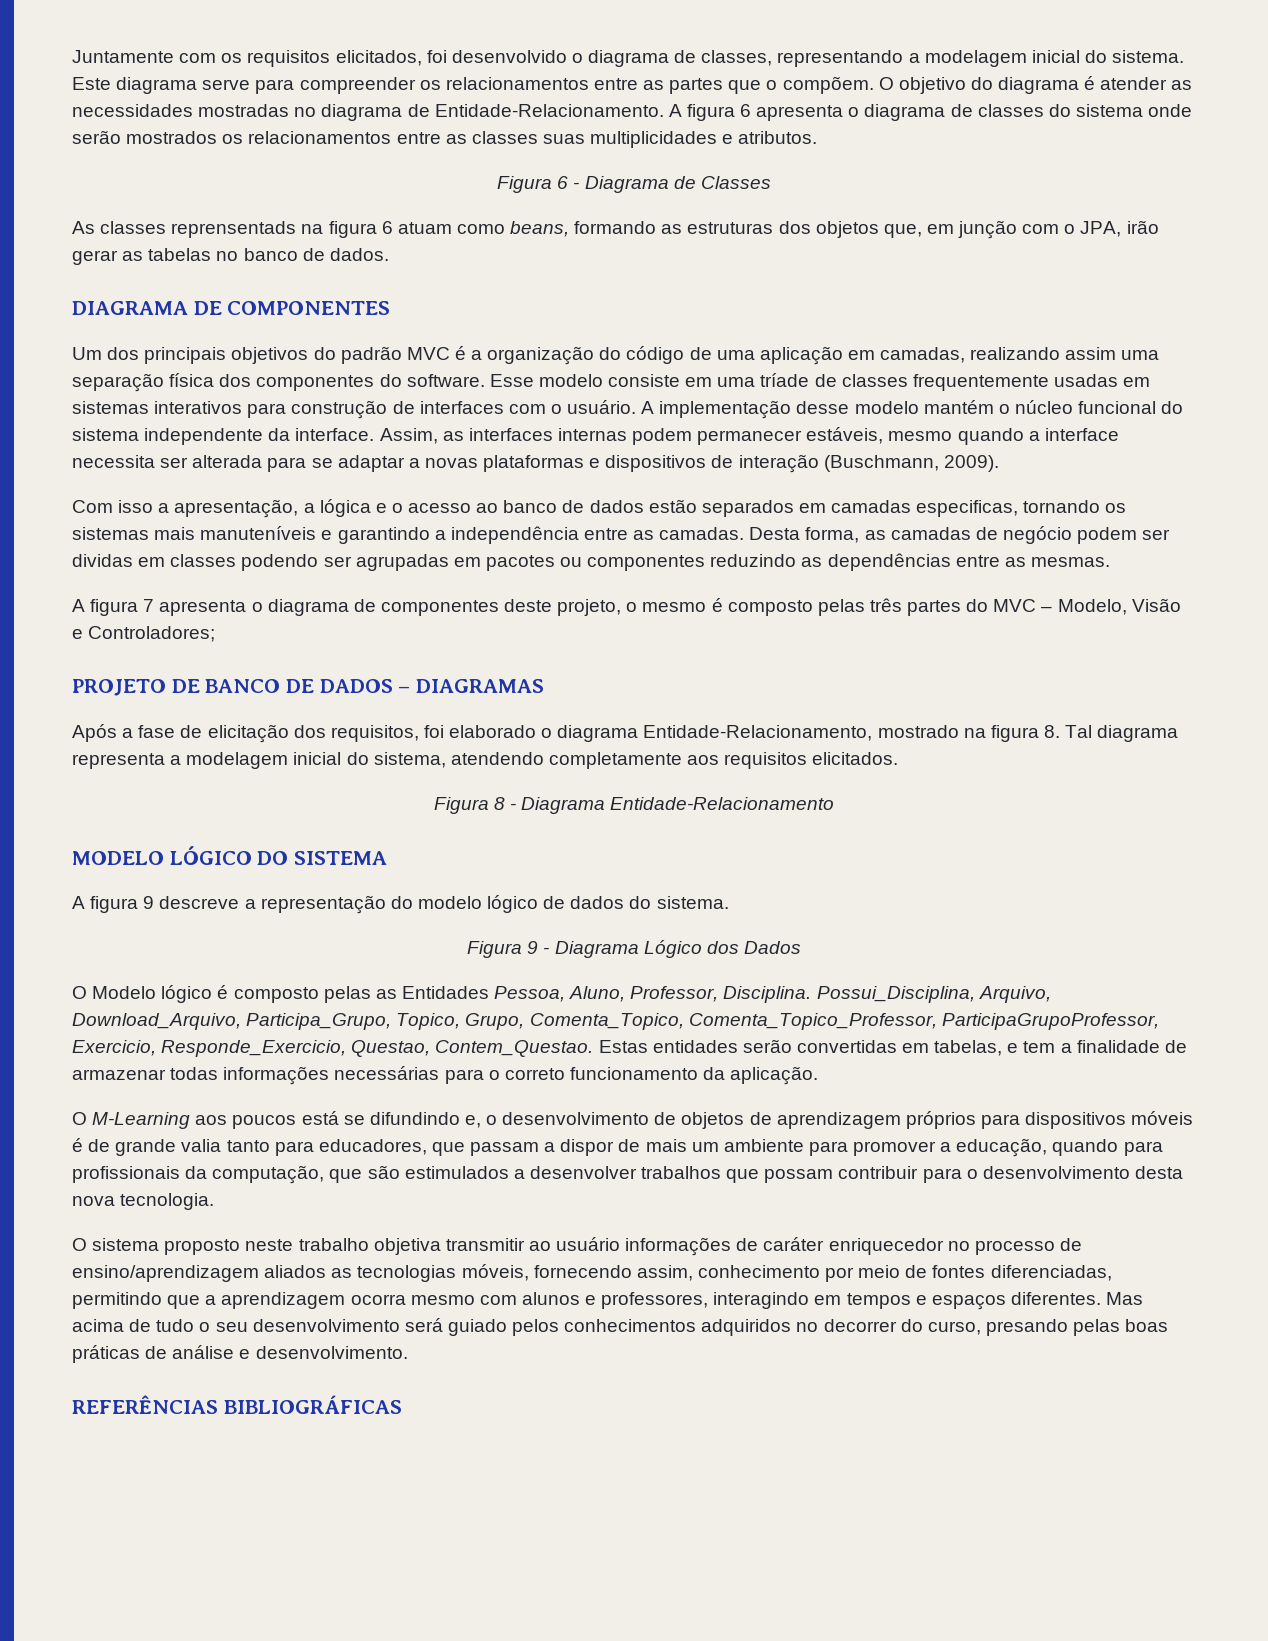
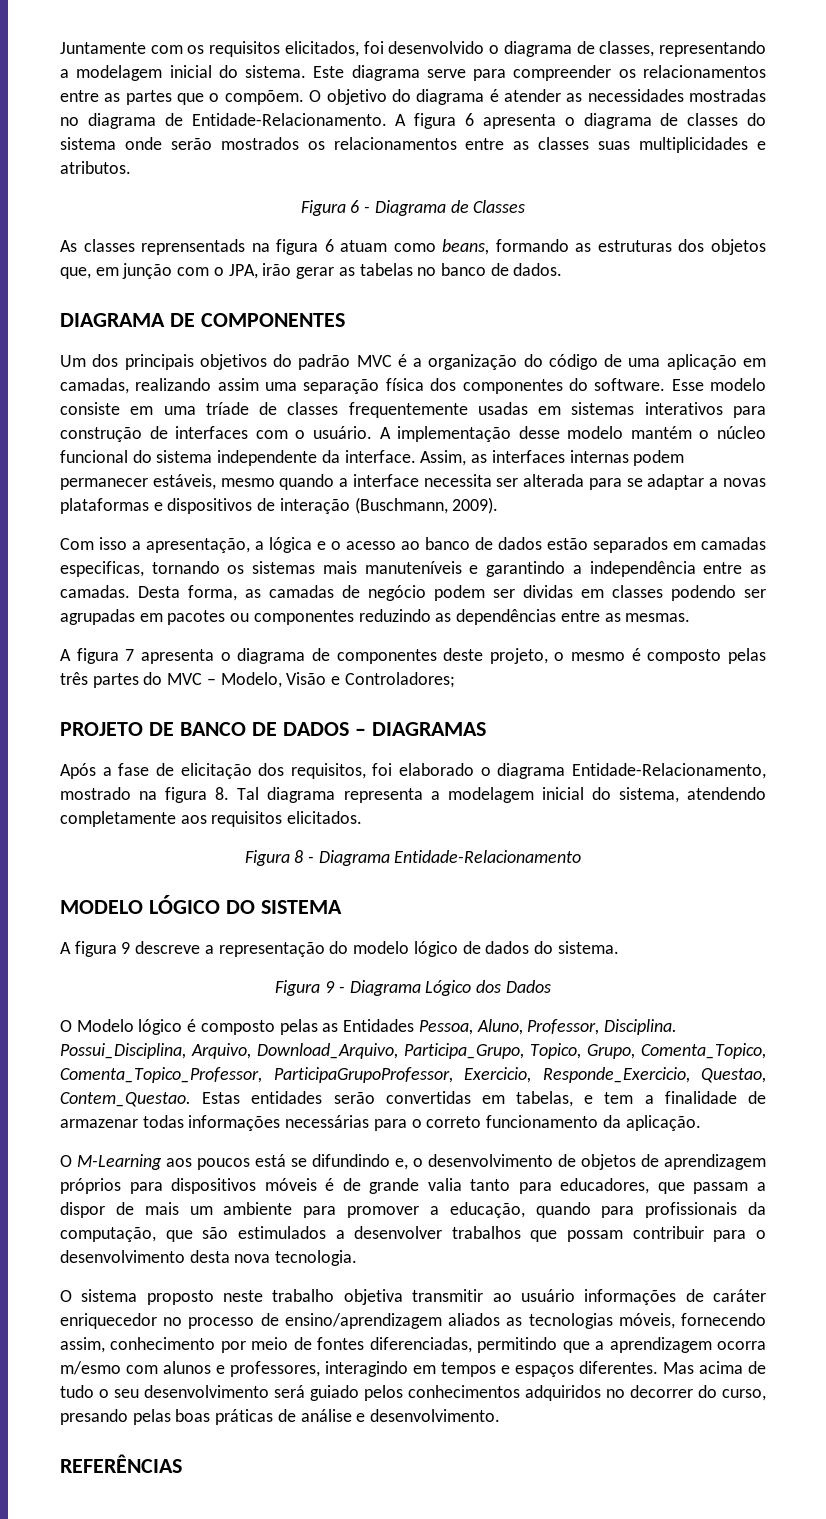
- O sistema proposto neste trabalho objetiva transmitir ao usuário informações de caráter enriquecedor no processo de ensino/aprendizagem aliados as tecnologias móveis, fornecendo assim, conhecimento por meio de fontes diferenciadas, permitindo que a aprendizagem ocorra mesmo com alunos e professores, interagindo em tempos e espaços diferentes.
+ O sistema proposto neste trabalho objetiva transmitir ao usuário informações de caráter enriquecedor no processo de ensino/aprendizagem aliados as tecnologias móveis, fornecendo assim, conhecimento por meio de fontes diferenciadas, permitindo que a aprendizagem ocorra m/esmo com alunos e professores, interagindo em tempos e espaços diferentes.
- REFERÊNCIAS BIBLIOGRÁFICAS
+ REFERÊNCIAS

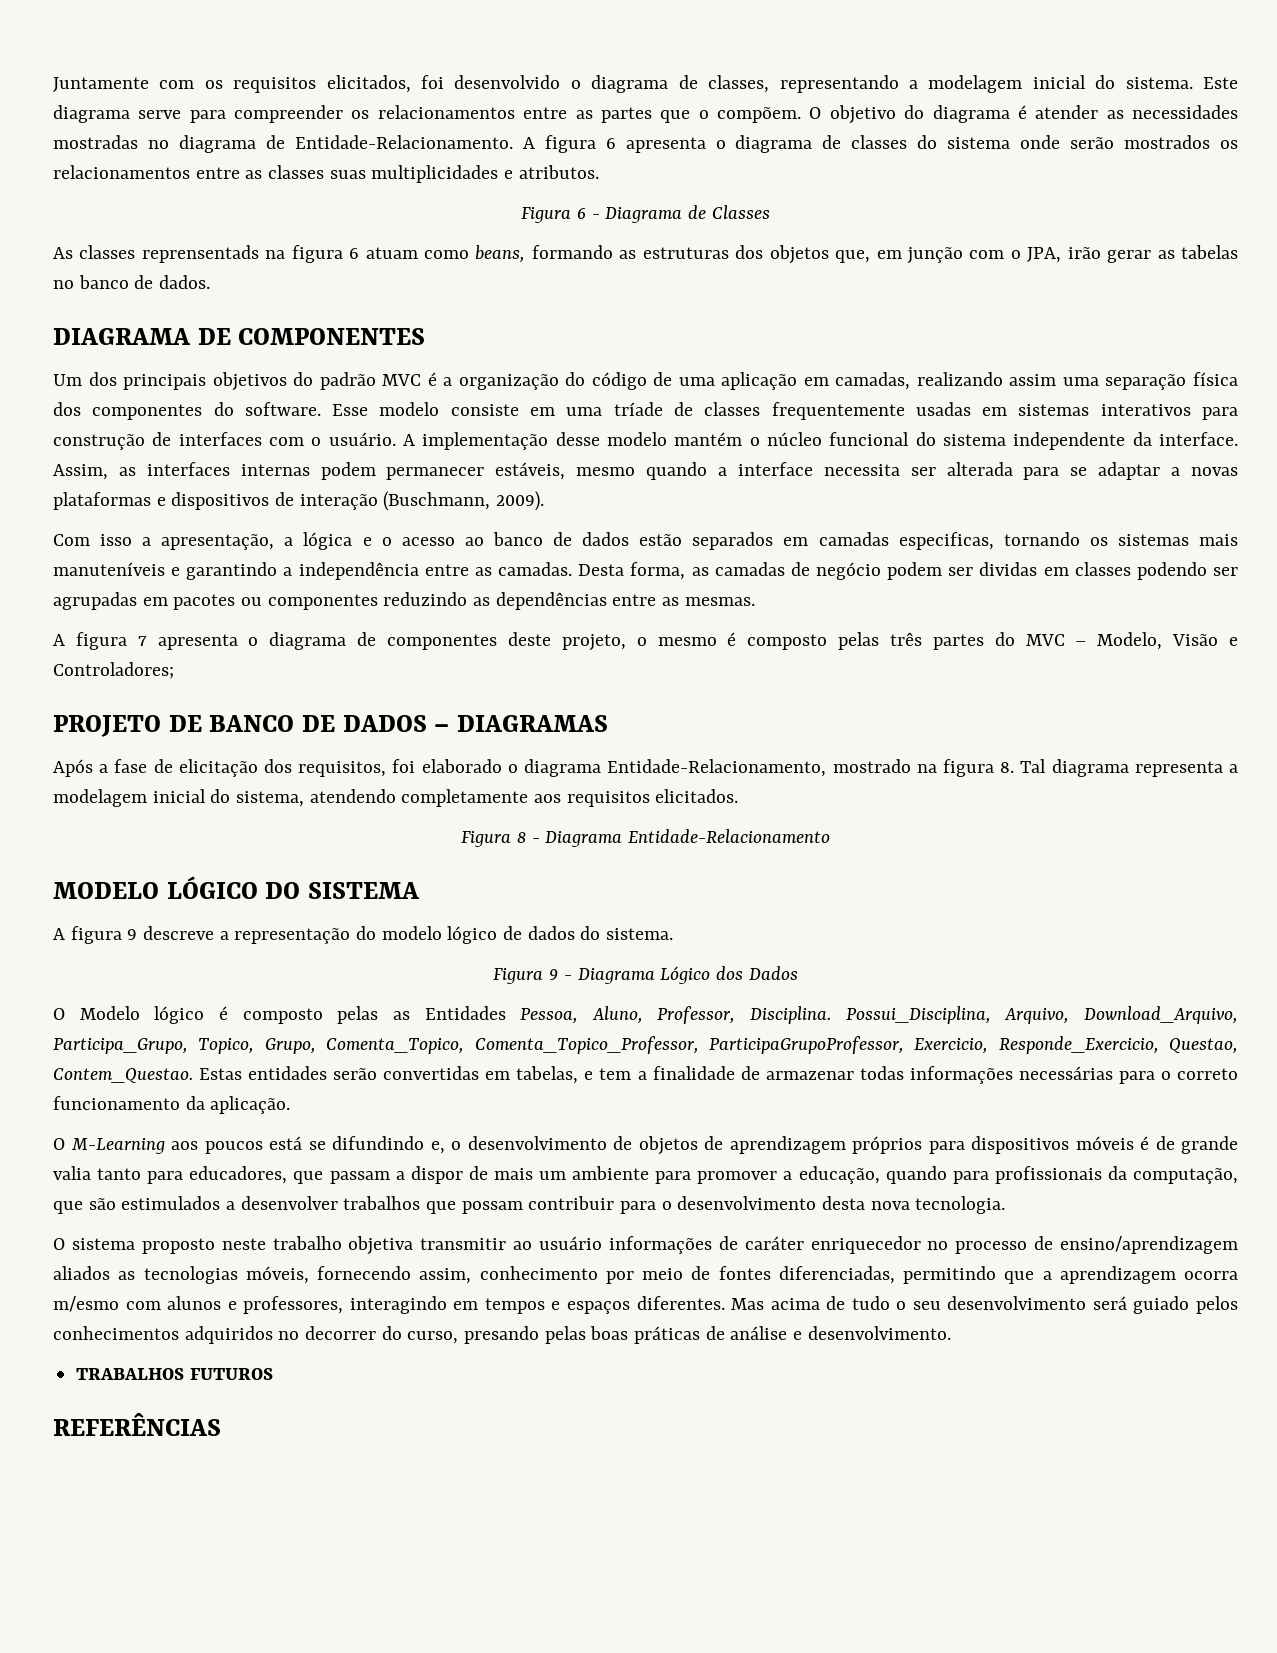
+ TRABALHOS FUTUROS

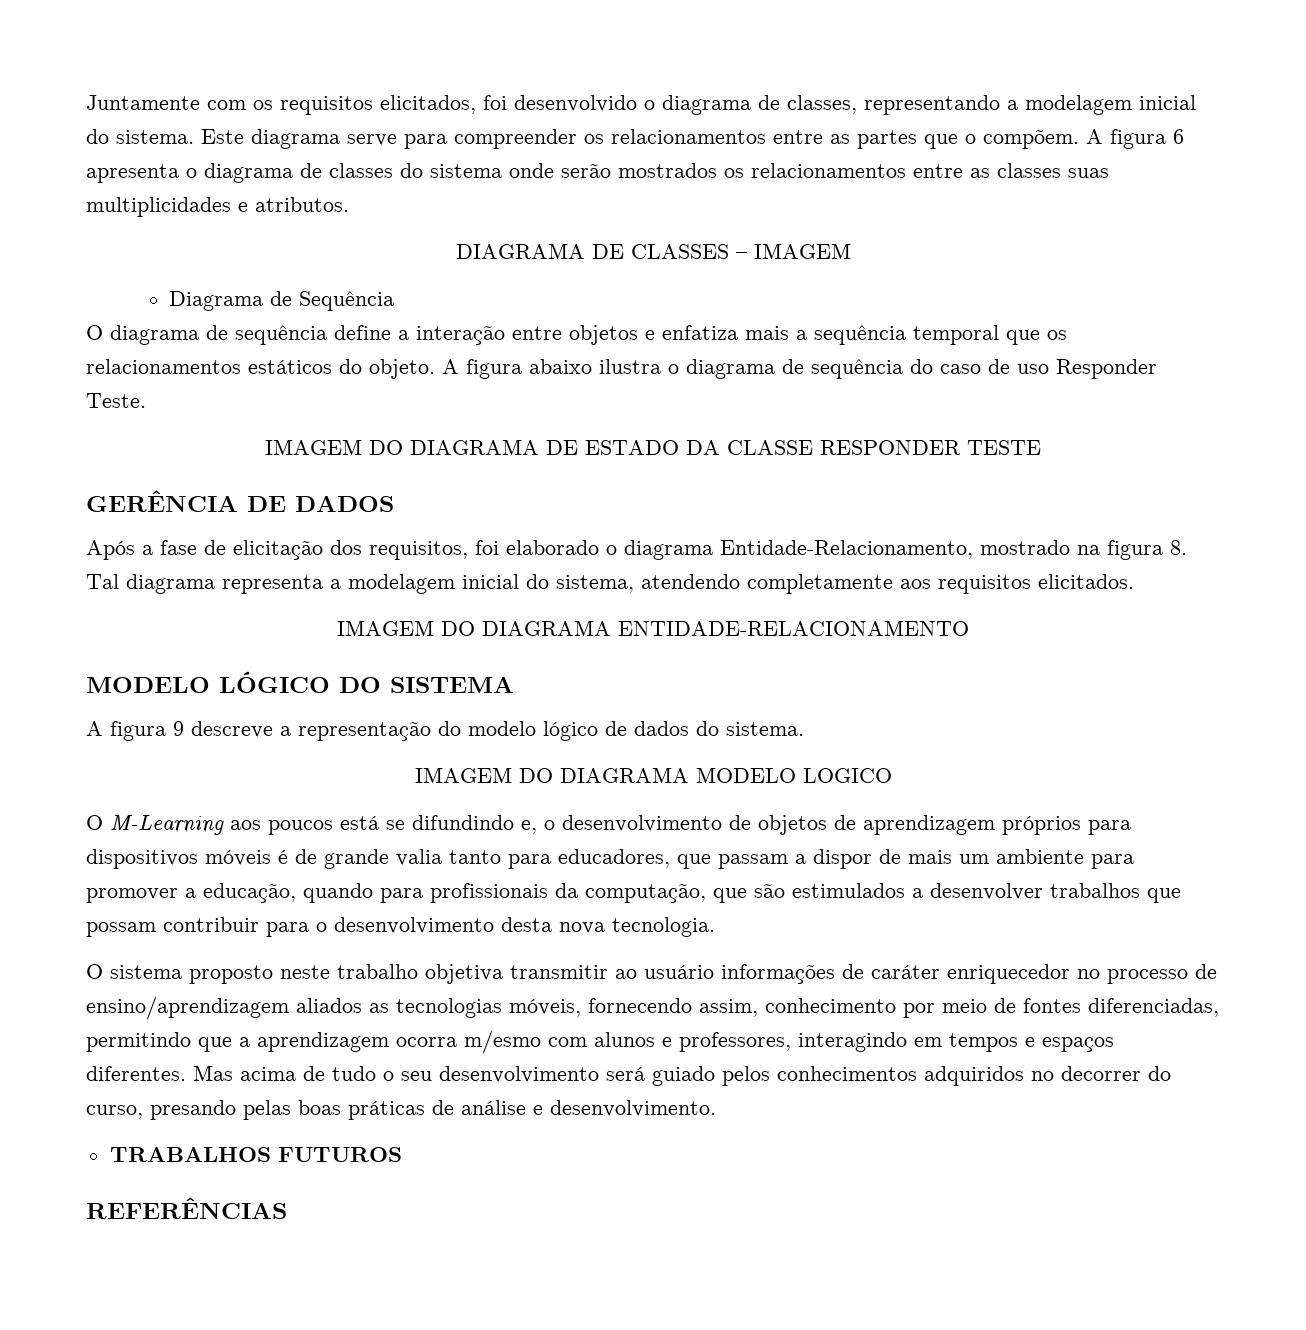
- O objetivo do diagrama é atender as necessidades mostradas no diagrama de Entidade-Relacionamento.
- Figura 6 - Diagrama de Classes
- As classes reprensentads na figura 6 atuam como beans, formando as estruturas dos objetos que, em junção com o JPA, irão gerar as tabelas no banco de dados.
- DIAGRAMA DE COMPONENTES
- Um dos principais objetivos do padrão MVC é a organização do código de uma aplicação em camadas, realizando assim uma separação física dos componentes do software. Esse modelo consiste em uma tríade de classes frequentemente usadas em sistemas interativos para construção de interfaces com o usuário. A implementação desse modelo mantém o núcleo funcional do sistema independente da interface. Assim, as interfaces internas podem permanecer estáveis, mesmo quando a interface necessita ser alterada para se adaptar a novas plataformas e dispositivos de interação (Buschmann, 2009).
- Com isso a apresentação, a lógica e o acesso ao banco de dados estão separados em camadas especificas, tornando os sistemas mais manuteníveis e garantindo a independência entre as camadas. Desta forma, as camadas de negócio podem ser dividas em classes podendo ser agrupadas em pacotes ou componentes reduzindo as dependências entre as mesmas.
- A figura 7 apresenta o diagrama de componentes deste projeto, o mesmo é composto pelas três partes do MVC – Modelo, Visão e Controladores;
- PROJETO DE BANCO DE DADOS – DIAGRAMAS
+ DIAGRAMA DE CLASSES – IMAGEM
+ Diagrama de Sequência
+ O diagrama de sequência define a interação entre objetos e enfatiza mais a sequência temporal que os relacionamentos estáticos do objeto. A figura abaixo ilustra o diagrama de sequência do caso de uso Responder Teste.
+ IMAGEM DO DIAGRAMA DE ESTADO DA CLASSE RESPONDER TESTE
+ GERÊNCIA DE DADOS
- Figura 8 - Diagrama Entidade-Relacionamento
+ IMAGEM DO DIAGRAMA ENTIDADE-RELACIONAMENTO
- Figura 9 - Diagrama Lógico dos Dados
- O Modelo lógico é composto pelas as Entidades Pessoa, Aluno, Professor, Disciplina. Possui_Disciplina, Arquivo, Download_Arquivo, Participa_Grupo, Topico, Grupo, Comenta_Topico, Comenta_Topico_Professor, ParticipaGrupoProfessor, Exercicio, Responde_Exercicio, Questao, Contem_Questao. Estas entidades serão convertidas em tabelas, e tem a finalidade de armazenar todas informações necessárias para o correto funcionamento da aplicação.
+ IMAGEM DO DIAGRAMA MODELO LOGICO

